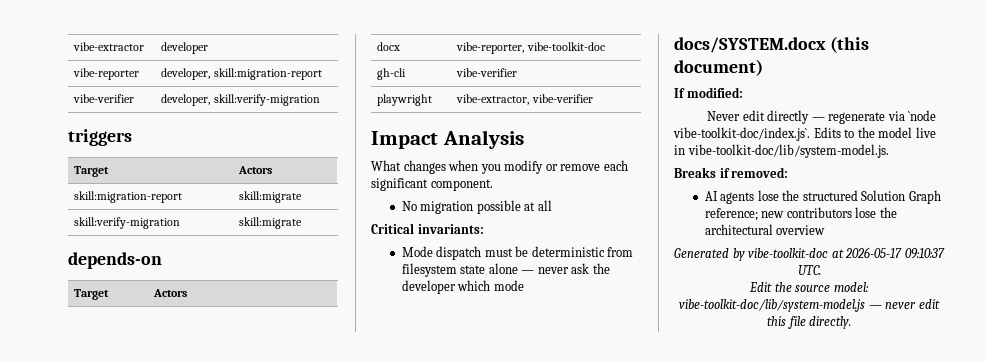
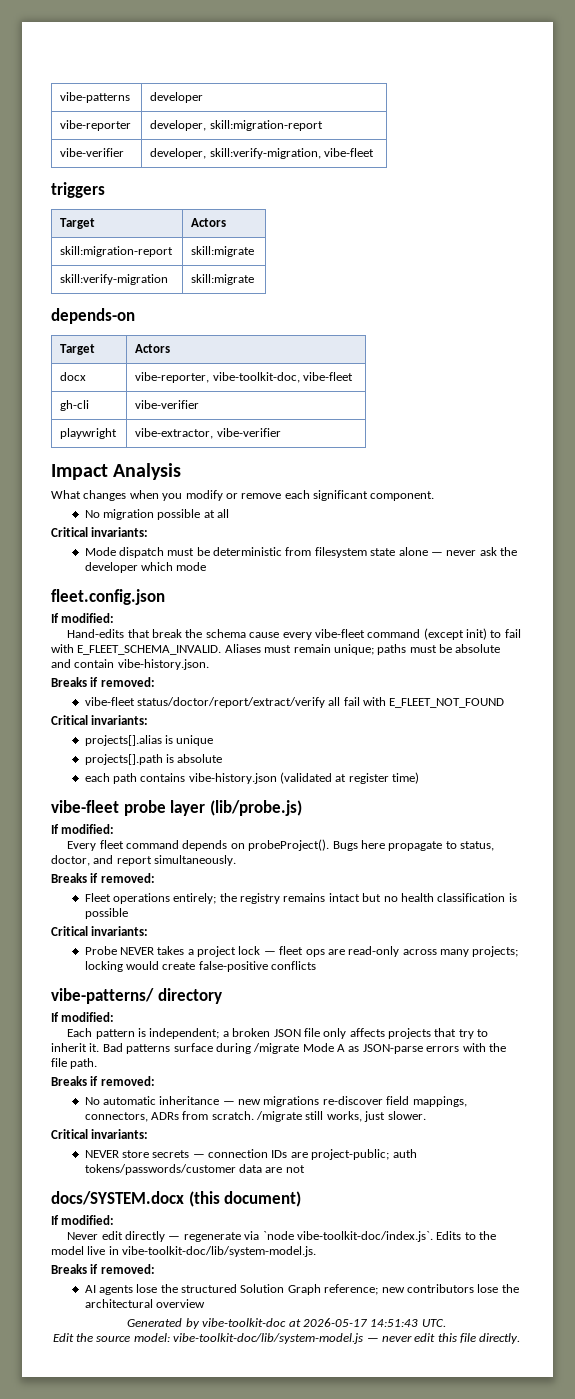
- vibe-extractor | developer
+ vibe-patterns | developer
- vibe-verifier | developer, skill:verify-migration
+ vibe-verifier | developer, skill:verify-migration, vibe-fleet
- docx | vibe-reporter, vibe-toolkit-doc
+ docx | vibe-reporter, vibe-toolkit-doc, vibe-fleet
+ fleet.config.json
+ If modified:
+ Hand-edits that break the schema cause every vibe-fleet command (except init) to fail with E_FLEET_SCHEMA_INVALID. Aliases must remain unique; paths must be absolute and contain vibe-history.json.
+ Breaks if removed:
+ vibe-fleet status/doctor/report/extract/verify all fail with E_FLEET_NOT_FOUND
+ Critical invariants:
+ projects[].alias is unique
+ projects[].path is absolute
+ each path contains vibe-history.json (validated at register time)
+ vibe-fleet probe layer (lib/probe.js)
+ If modified:
+ Every fleet command depends on probeProject(). Bugs here propagate to status, doctor, and report simultaneously.
+ Breaks if removed:
+ Fleet operations entirely; the registry remains intact but no health classification is possible
+ Critical invariants:
+ Probe NEVER takes a project lock — fleet ops are read-only across many projects; locking would create false-positive conflicts
+ vibe-patterns/ directory
+ If modified:
+ Each pattern is independent; a broken JSON file only affects projects that try to inherit it. Bad patterns surface during /migrate Mode A as JSON-parse errors with the file path.
+ Breaks if removed:
+ No automatic inheritance — new migrations re-discover field mappings, connectors, ADRs from scratch. /migrate still works, just slower.
+ Critical invariants:
+ NEVER store secrets — connection IDs are project-public; auth tokens/passwords/customer data are not
- Generated by vibe-toolkit-doc at 2026-05-17 09:10:37 UTC.
+ Generated by vibe-toolkit-doc at 2026-05-17 14:51:43 UTC.

